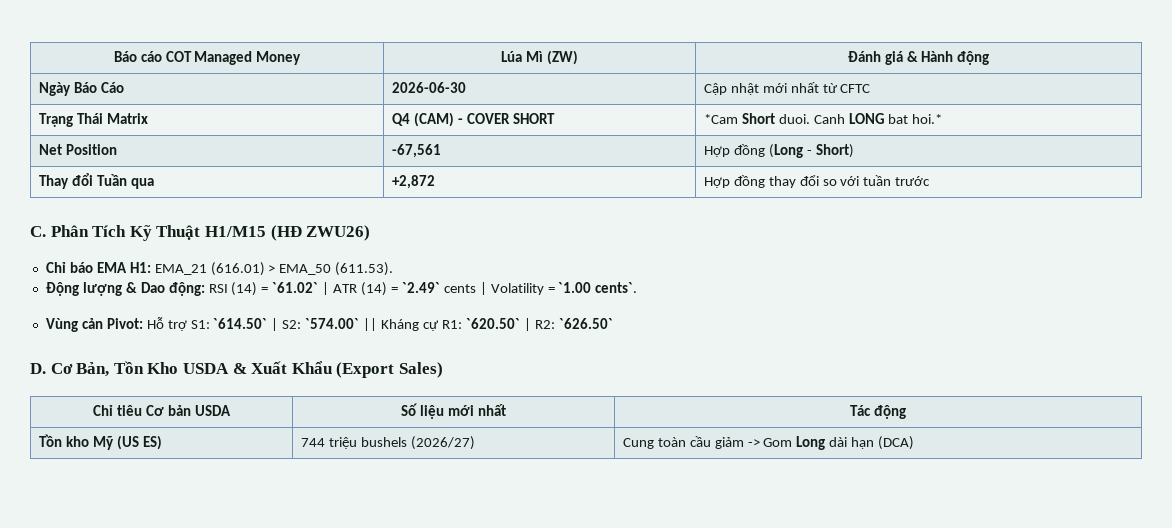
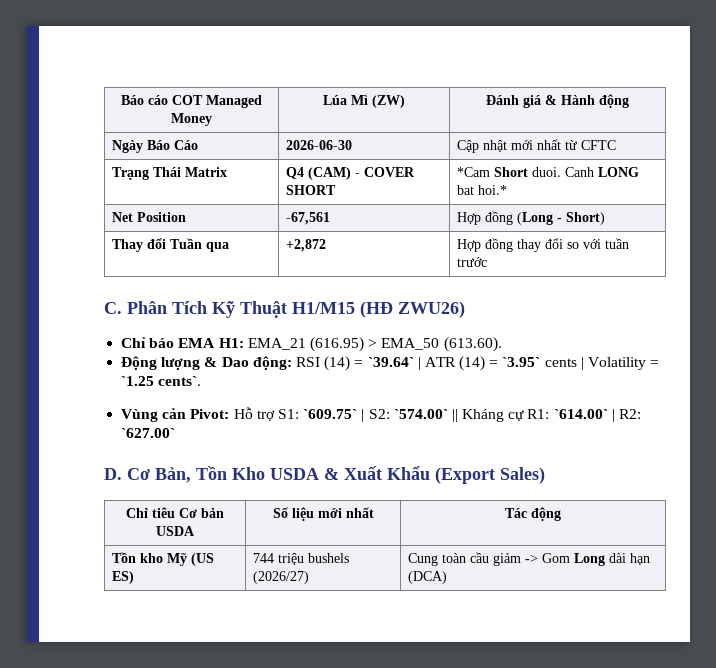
- Chỉ báo EMA H1: EMA_21 (616.01) > EMA_50 (611.53).
+ Chỉ báo EMA H1: EMA_21 (616.95) > EMA_50 (613.60).
- Động lượng & Dao động: RSI (14) = `61.02` | ATR (14) = `2.49` cents | Volatility = `1.00 cents`.
+ Động lượng & Dao động: RSI (14) = `39.64` | ATR (14) = `3.95` cents | Volatility = `1.25 cents`.
- Vùng cản Pivot: Hỗ trợ S1: `614.50` | S2: `574.00` || Kháng cự R1: `620.50` | R2: `626.50`
+ Vùng cản Pivot: Hỗ trợ S1: `609.75` | S2: `574.00` || Kháng cự R1: `614.00` | R2: `627.00`

